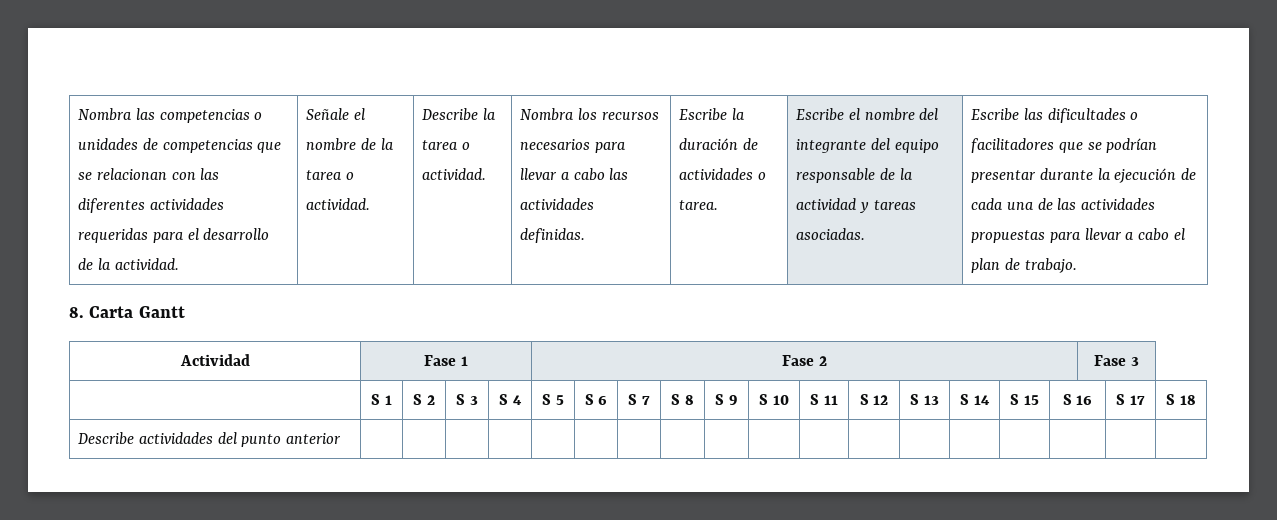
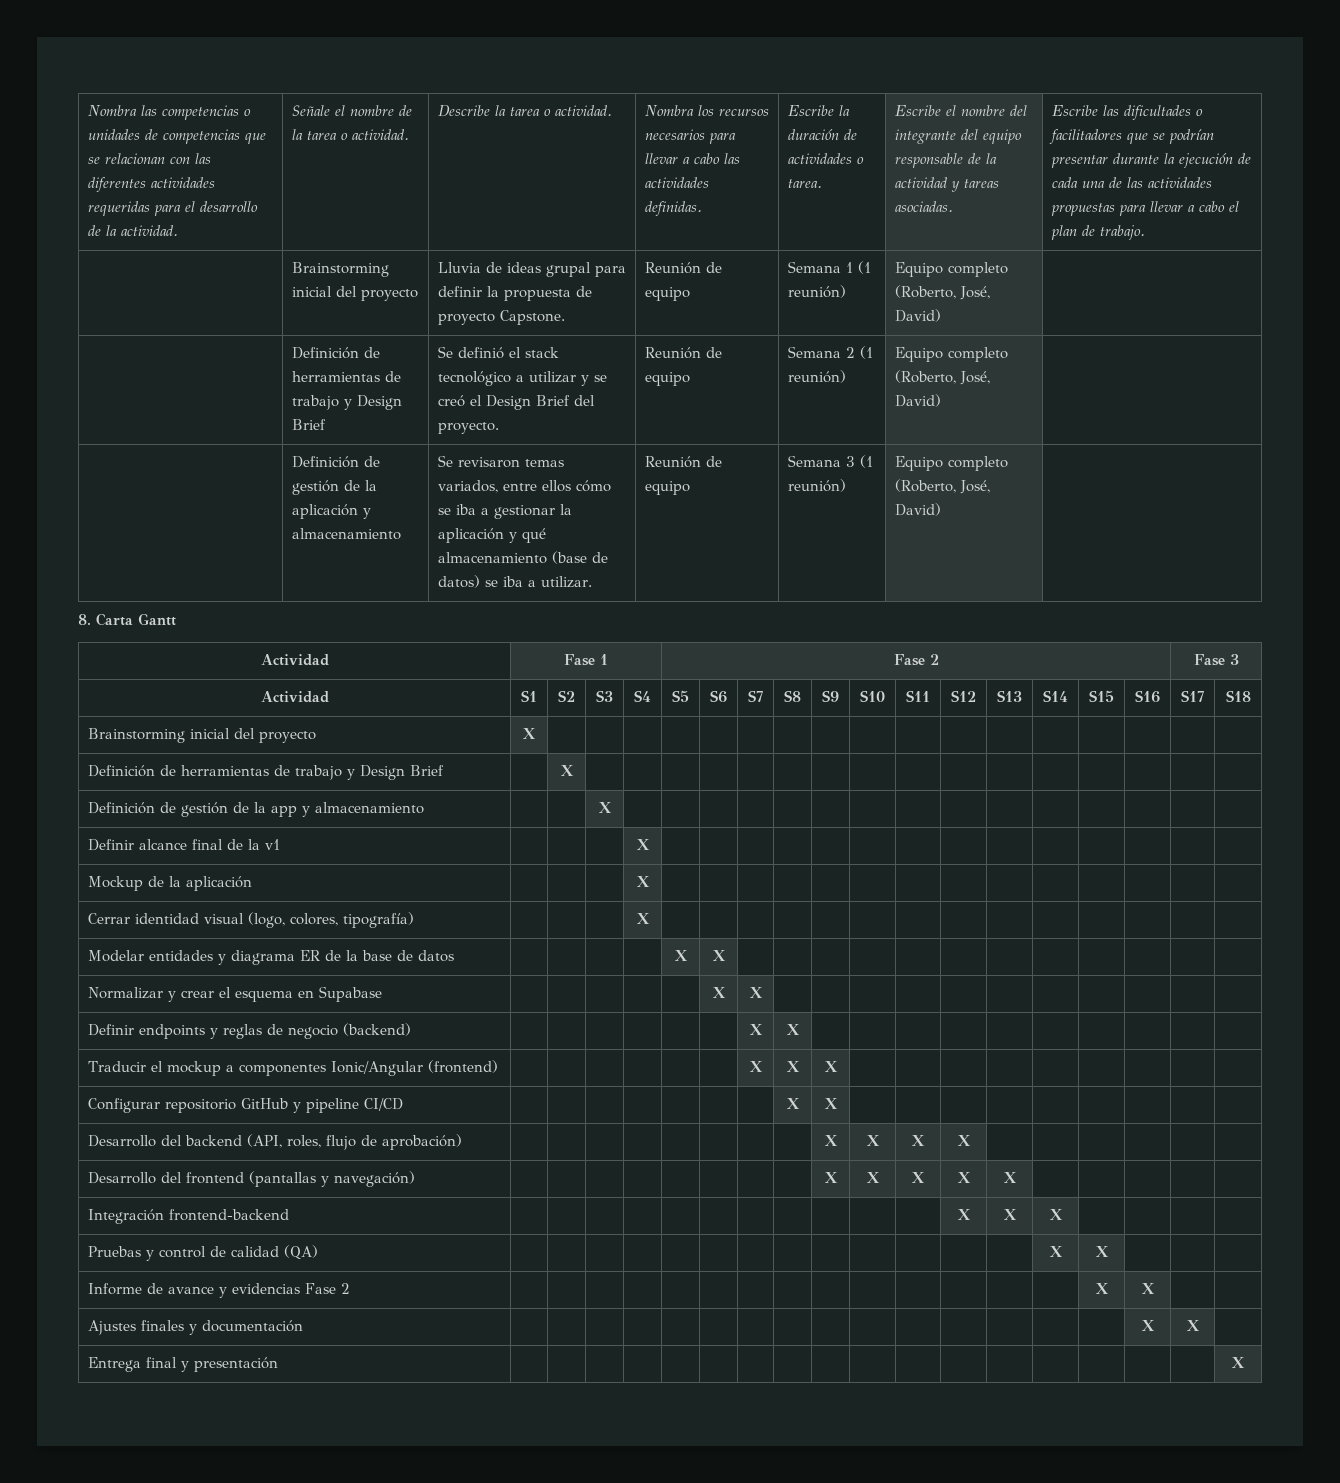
+ | Brainstorming inicial del proyecto | Lluvia de ideas grupal para definir la propuesta de proyecto Capstone. | Reunión de equipo | Semana 1 (1 reunión) | Equipo completo (Roberto, José, David) |
+ | Definición de herramientas de trabajo y Design Brief | Se definió el stack tecnológico a utilizar y se creó el Design Brief del proyecto. | Reunión de equipo | Semana 2 (1 reunión) | Equipo completo (Roberto, José, David) |
+ | Definición de gestión de la aplicación y almacenamiento | Se revisaron temas variados, entre ellos cómo se iba a gestionar la aplicación y qué almacenamiento (base de datos) se iba a utilizar. | Reunión de equipo | Semana 3 (1 reunión) | Equipo completo (Roberto, José, David)
- | S 1 | S 2 | S 3 | S 4 | S 5 | S 6 | S 7 | S 8 | S 9 | S 10 | S 11 | S 12 | S 13 | S 14 | S 15 | S 16 | S 17 | S 18
- Describe actividades del punto anterior | | | | | | | | | | | | | | | | | |
+ Actividad | S1 | S2 | S3 | S4 | S5 | S6 | S7 | S8 | S9 | S10 | S11 | S12 | S13 | S14 | S15 | S16 | S17 | S18
+ Brainstorming inicial del proyecto | X | | | | | | | | | | | | | | | | |
+ Definición de herramientas de trabajo y Design Brief | | X | | | | | | | | | | | | | | | |
+ Definición de gestión de la app y almacenamiento | | | X | | | | | | | | | | | | | | |
+ Definir alcance final de la v1 | | | | X | | | | | | | | | | | | | |
+ Mockup de la aplicación | | | | X | | | | | | | | | | | | | |
+ Cerrar identidad visual (logo, colores, tipografía) | | | | X | | | | | | | | | | | | | |
+ Modelar entidades y diagrama ER de la base de datos | | | | | X | X | | | | | | | | | | | |
+ Normalizar y crear el esquema en Supabase | | | | | | X | X | | | | | | | | | | |
+ Definir endpoints y reglas de negocio (backend) | | | | | | | X | X | | | | | | | | | |
+ Traducir el mockup a componentes Ionic/Angular (frontend) | | | | | | | X | X | X | | | | | | | | |
+ Configurar repositorio GitHub y pipeline CI/CD | | | | | | | | X | X | | | | | | | | |
+ Desarrollo del backend (API, roles, flujo de aprobación) | | | | | | | | | X | X | X | X | | | | | |
+ Desarrollo del frontend (pantallas y navegación) | | | | | | | | | X | X | X | X | X | | | | |
+ Integración frontend-backend | | | | | | | | | | | | X | X | X | | | |
+ Pruebas y control de calidad (QA) | | | | | | | | | | | | | | X | X | | |
+ Informe de avance y evidencias Fase 2 | | | | | | | | | | | | | | | X | X | |
+ Ajustes finales y documentación | | | | | | | | | | | | | | | | X | X |
+ Entrega final y presentación | | | | | | | | | | | | | | | | | | X

